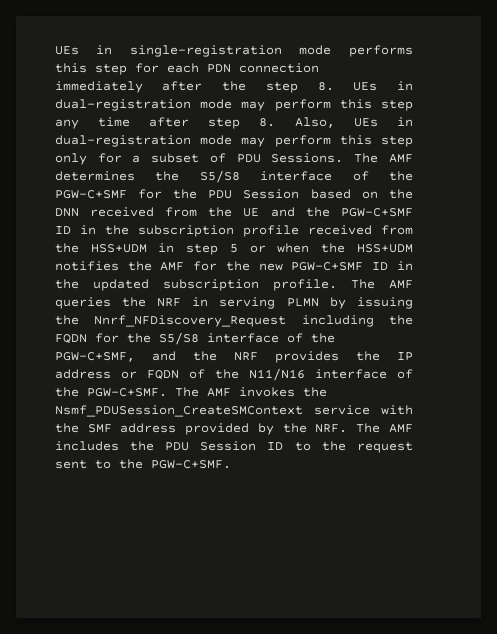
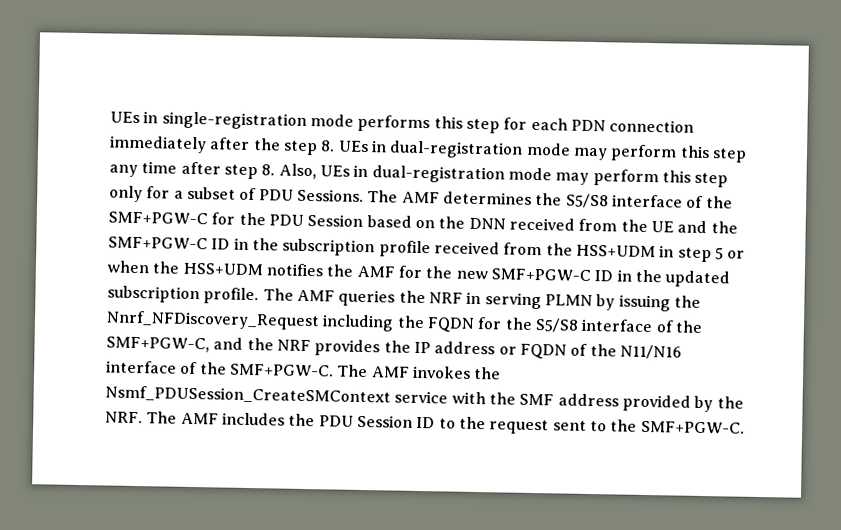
- The AMF determines the S5/S8 interface of the PGW-C+SMF for the PDU Session based on the DNN received from the UE and the PGW-C+SMF ID in the subscription profile received from the HSS+UDM in step 5 or when the HSS+UDM notifies the AMF for the new PGW-C+SMF ID in the updated subscription profile.
+ The AMF determines the S5/S8 interface of the SMF+PGW-C for the PDU Session based on the DNN received from the UE and the SMF+PGW-C ID in the subscription profile received from the HSS+UDM in step 5 or when the HSS+UDM notifies the AMF for the new SMF+PGW-C ID in the updated subscription profile.
- The AMF queries the NRF in serving PLMN by issuing the Nnrf_NFDiscovery_Request including the FQDN for the S5/S8 interface of the PGW-C+SMF, and the NRF provides the IP address or FQDN of the N11/N16 interface of the PGW-C+SMF.
+ The AMF queries the NRF in serving PLMN by issuing the Nnrf_NFDiscovery_Request including the FQDN for the S5/S8 interface of the SMF+PGW-C, and the NRF provides the IP address or FQDN of the N11/N16 interface of the SMF+PGW-C.
- The AMF invokes the Nsmf_PDUSession_CreateSMContext service with the SMF address provided by the NRF. The AMF includes the PDU Session ID to the request sent to the PGW-C+SMF.
+ The AMF invokes the Nsmf_PDUSession_CreateSMContext service with the SMF address provided by the NRF. The AMF includes the PDU Session ID to the request sent to the SMF+PGW-C.

